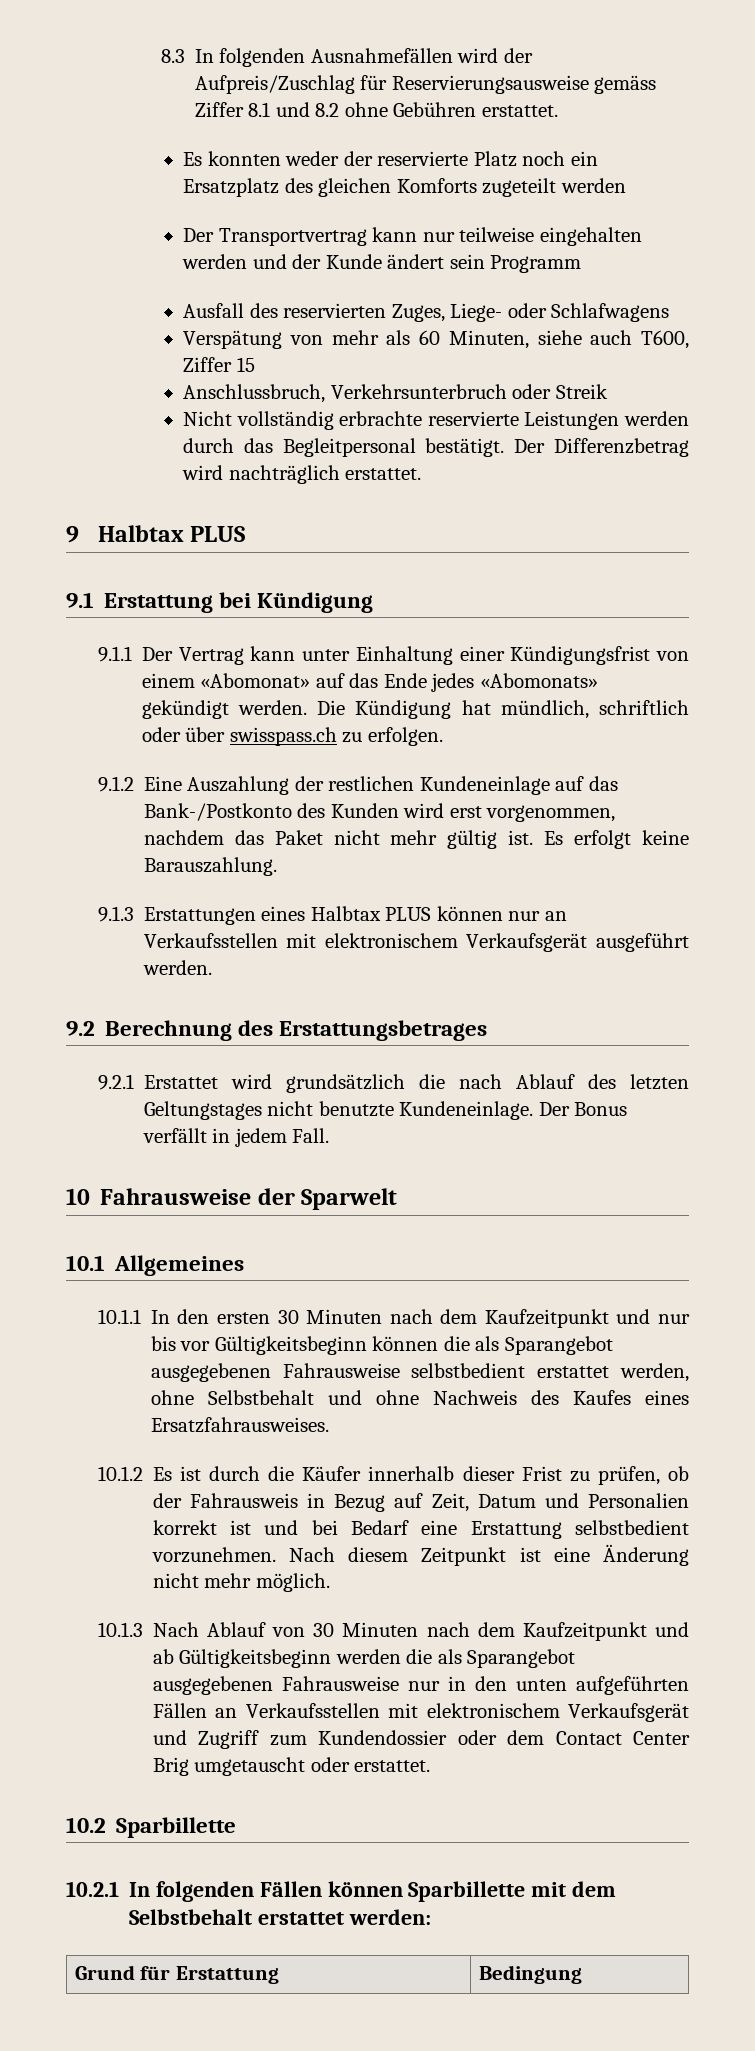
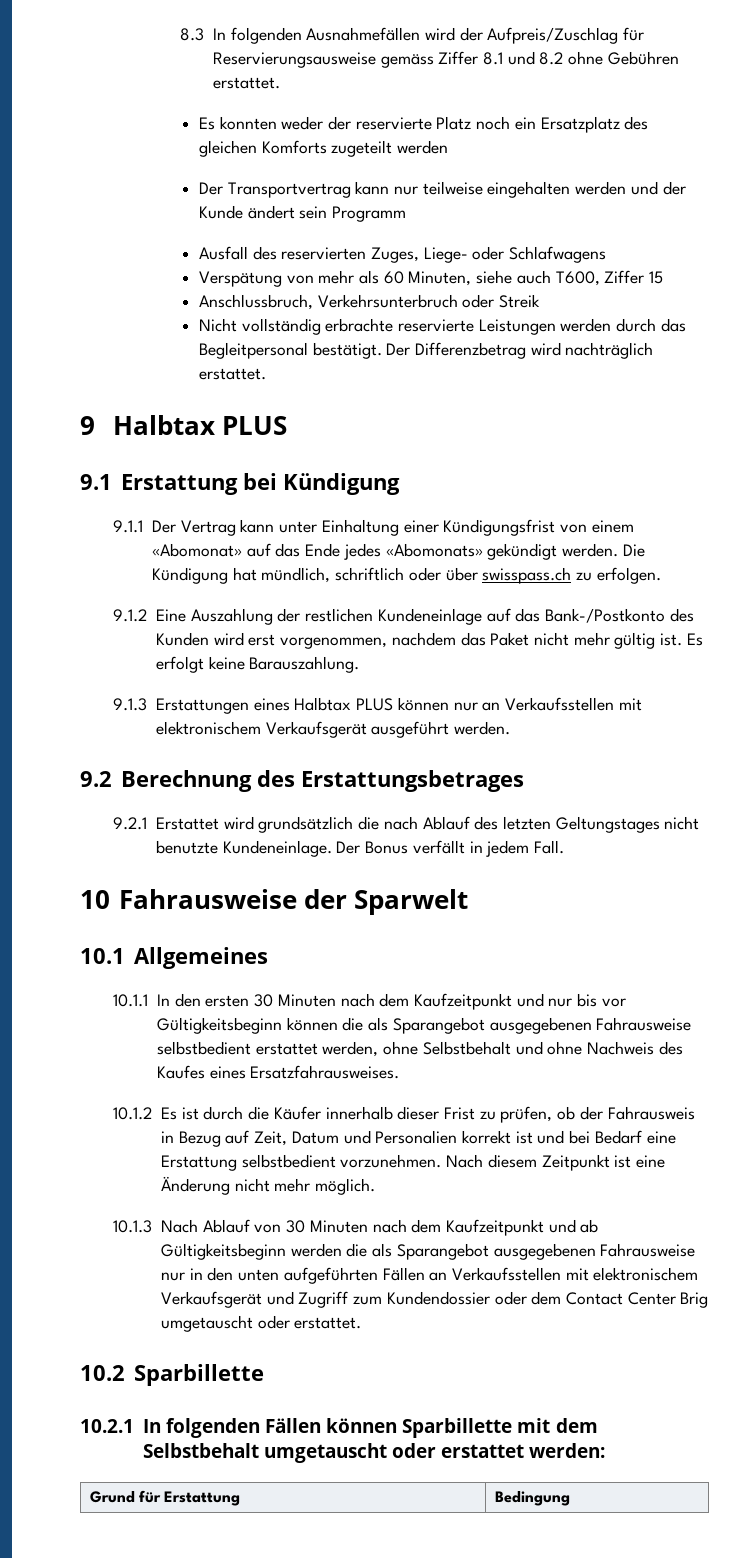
- 10.2.1 In folgenden Fällen können Sparbillette mit dem Selbstbehalt erstattet werden:
+ 10.2.1 In folgenden Fällen können Sparbillette mit dem Selbstbehalt umgetauscht oder erstattet werden:

